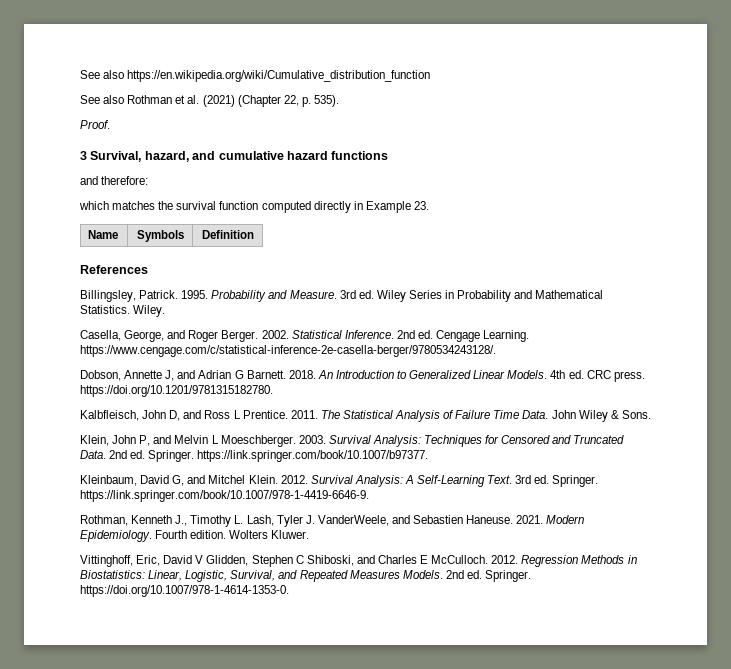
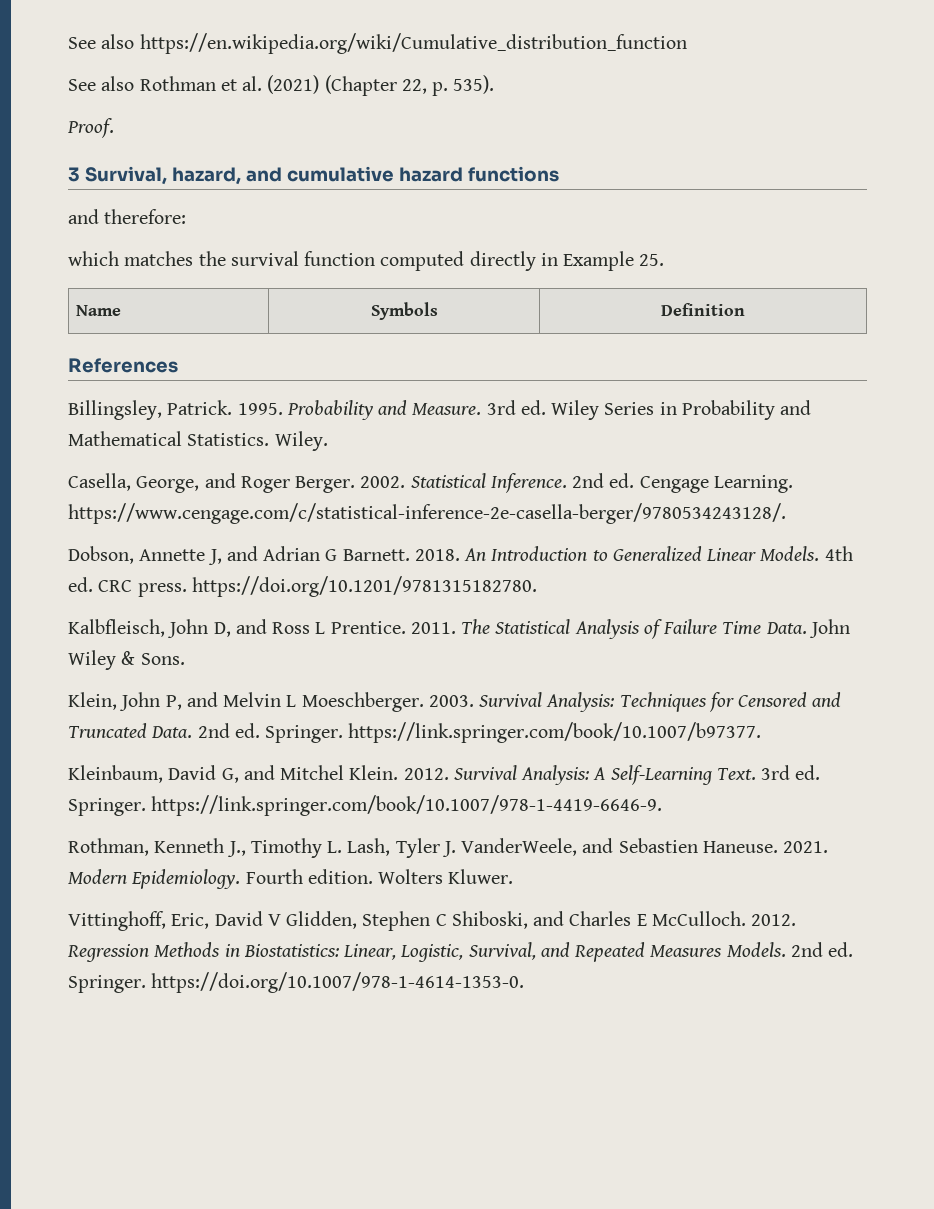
- which matches the survival function computed directly in Example 23.
+ which matches the survival function computed directly in Example 25.

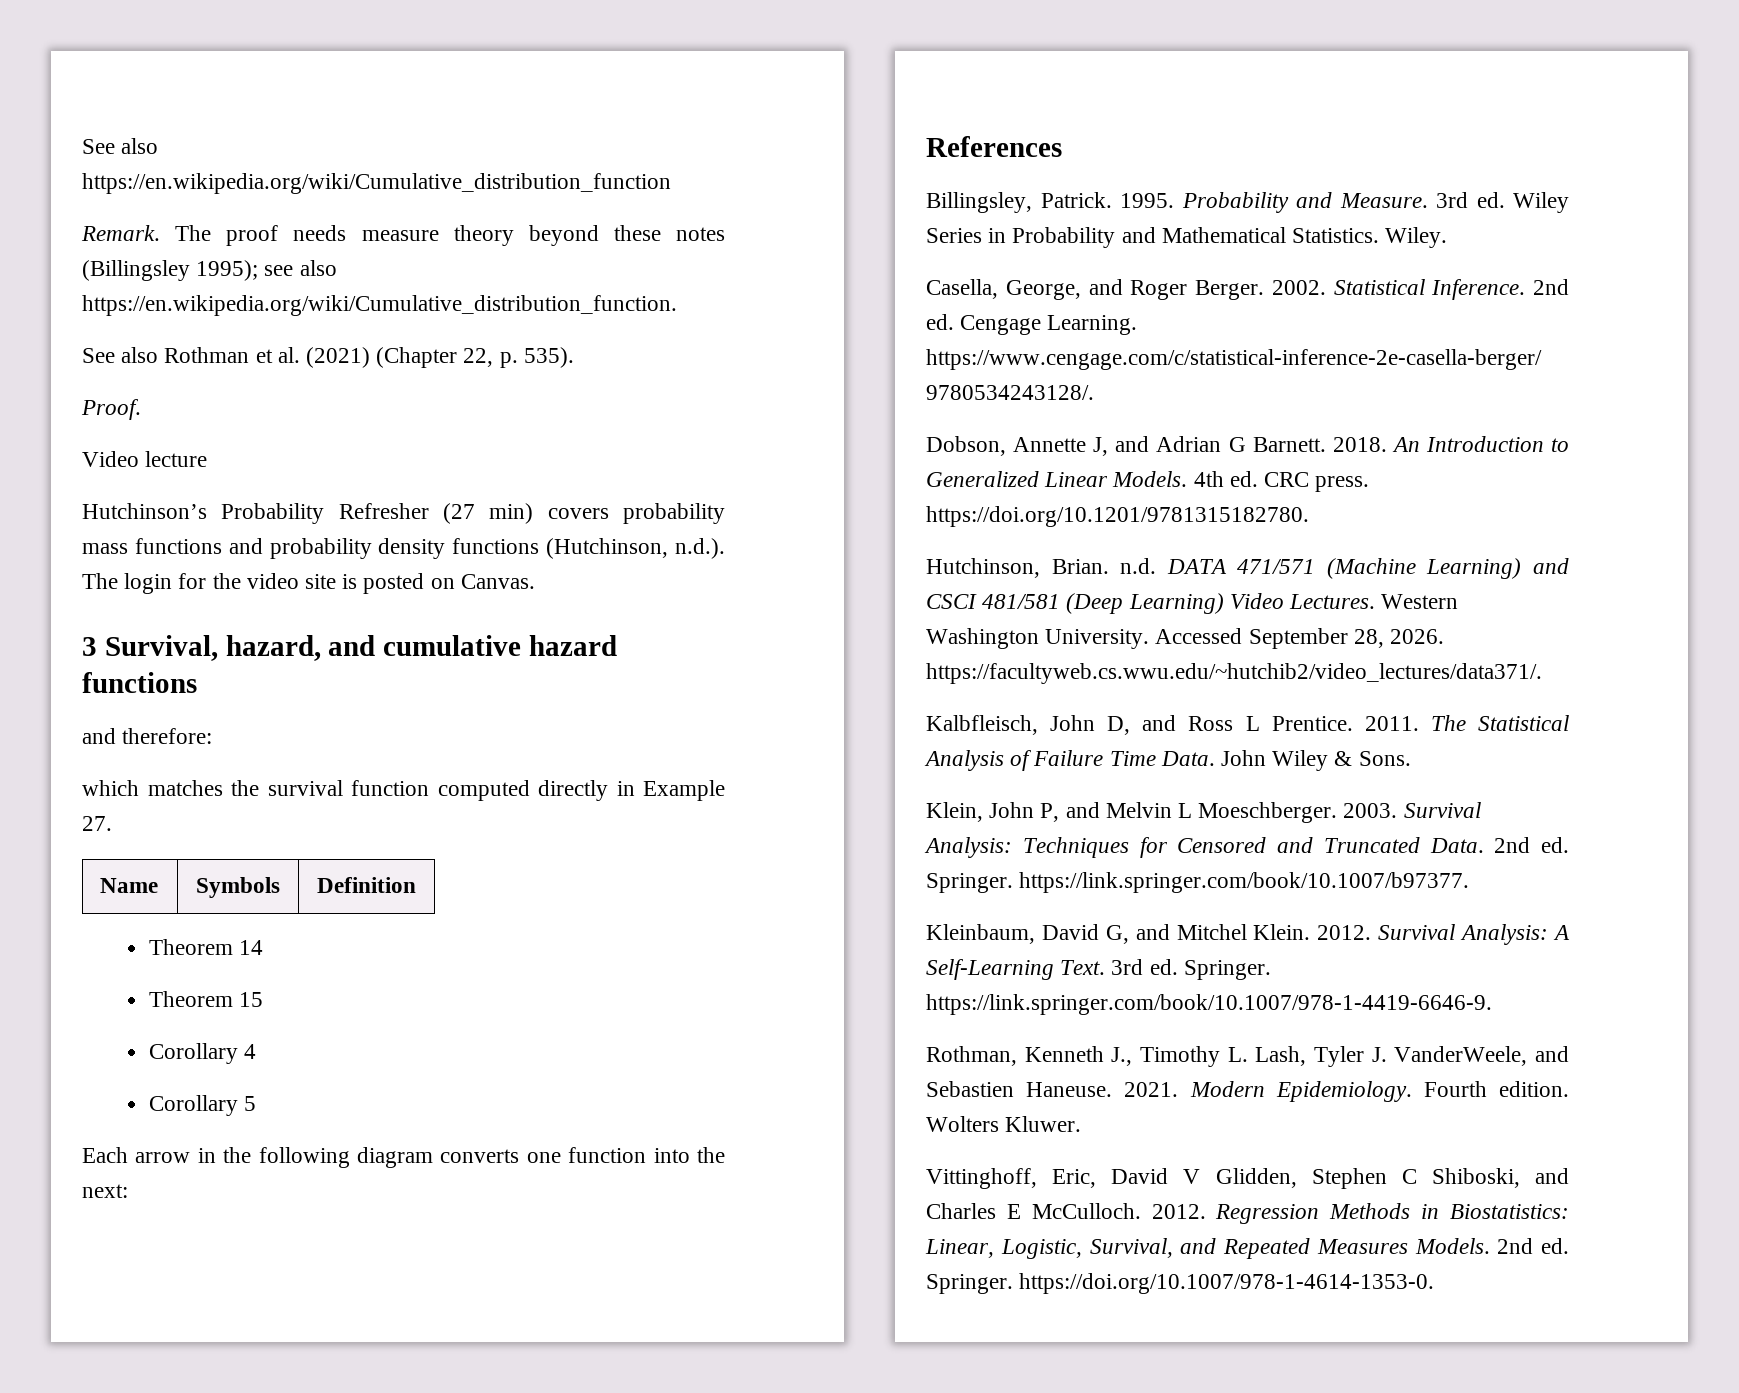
+ Remark. The proof needs measure theory beyond these notes (Billingsley 1995); see also https://en.wikipedia.org/wiki/Cumulative_distribution_function.
+ Video lecture
+ Hutchinson’s Probability Refresher (27 min) covers probability mass functions and probability density functions (Hutchinson, n.d.). The login for the video site is posted on Canvas.
- which matches the survival function computed directly in Example 25.
+ which matches the survival function computed directly in Example 27.
+ Theorem 14
+ Theorem 15
+ Corollary 4
+ Corollary 5
+ Each arrow in the following diagram converts one function into the next:
+ Hutchinson, Brian. n.d. DATA 471/571 (Machine Learning) and CSCI 481/581 (Deep Learning) Video Lectures. Western Washington University. Accessed September 28, 2026. https://facultyweb.cs.wwu.edu/~hutchib2/video_lectures/data371/.

